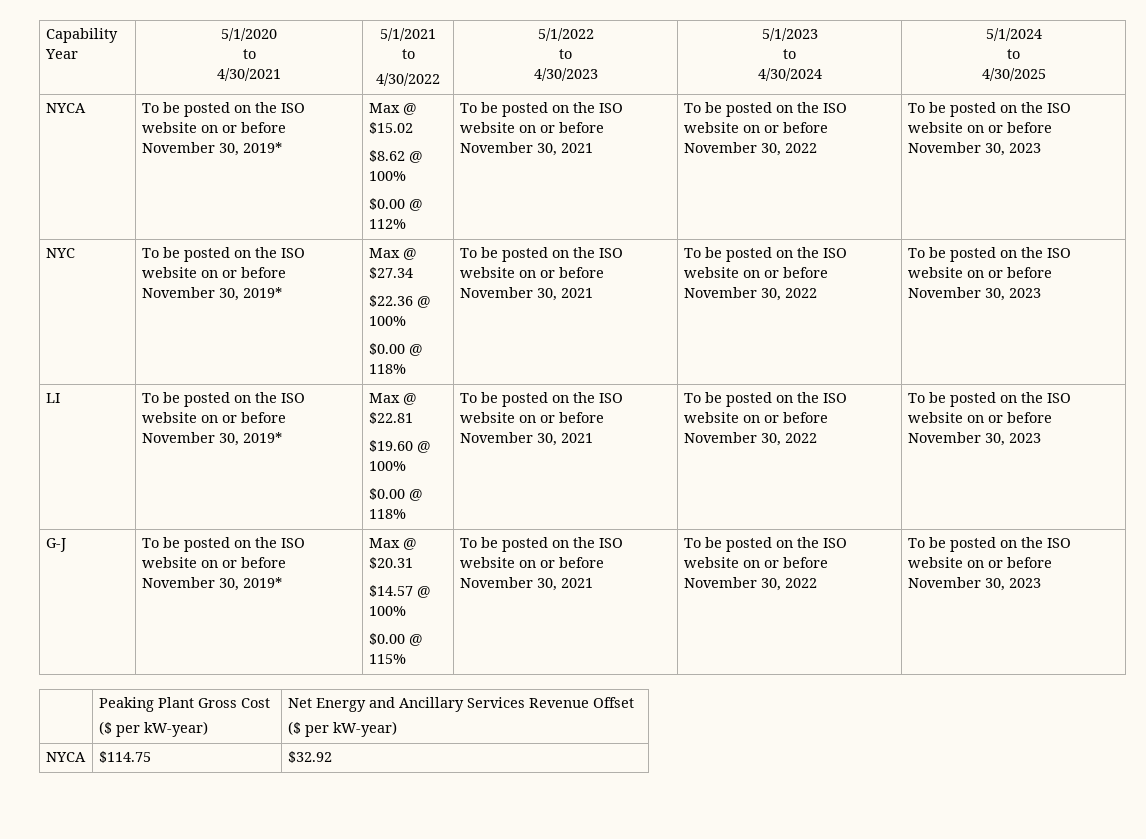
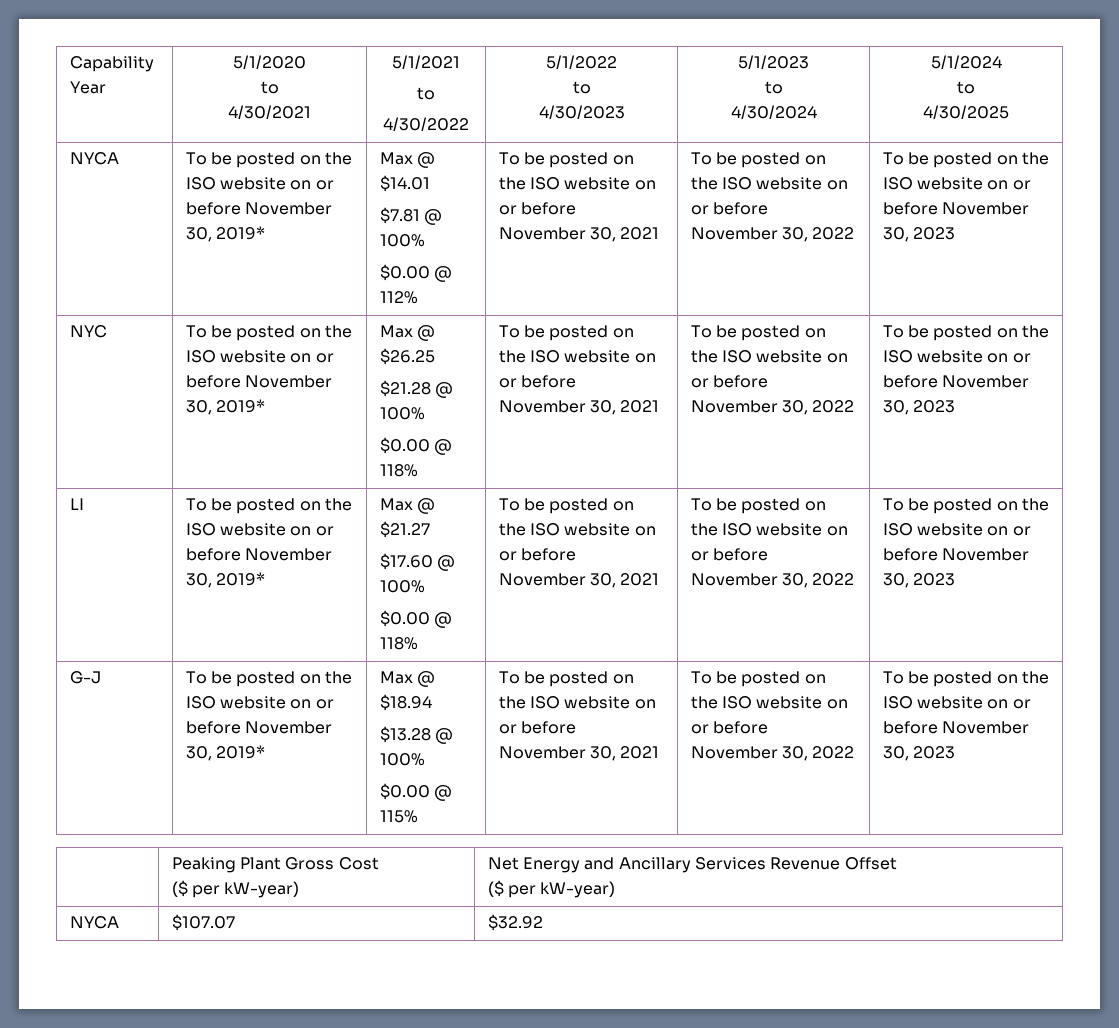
- Max @ $15.02
- $8.62 @ 100%
+ Max @ $14.01
+ $7.81 @ 100%
- Max @ $27.34
- $22.36 @ 100%
+ Max @ $26.25
+ $21.28 @ 100%
- Max @ $22.81
- $19.60 @ 100%
+ Max @ $21.27
+ $17.60 @ 100%
- Max @ $20.31
- $14.57 @ 100%
+ Max @ $18.94
+ $13.28 @ 100%
- NYCA | $114.75 | $32.92
+ NYCA | $107.07 | $32.92

